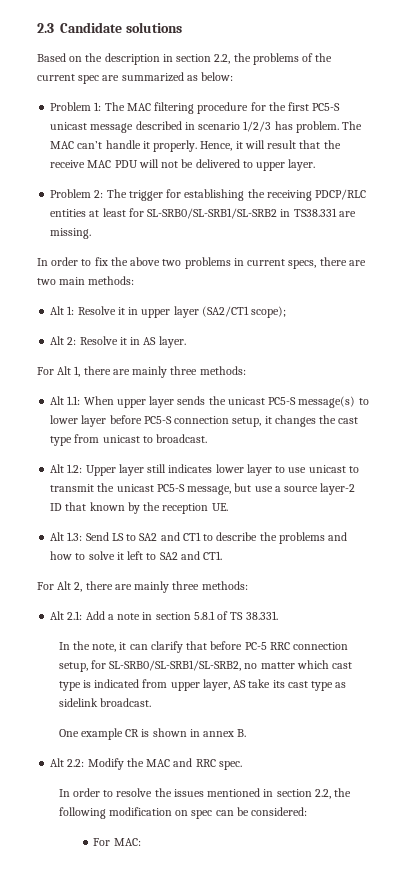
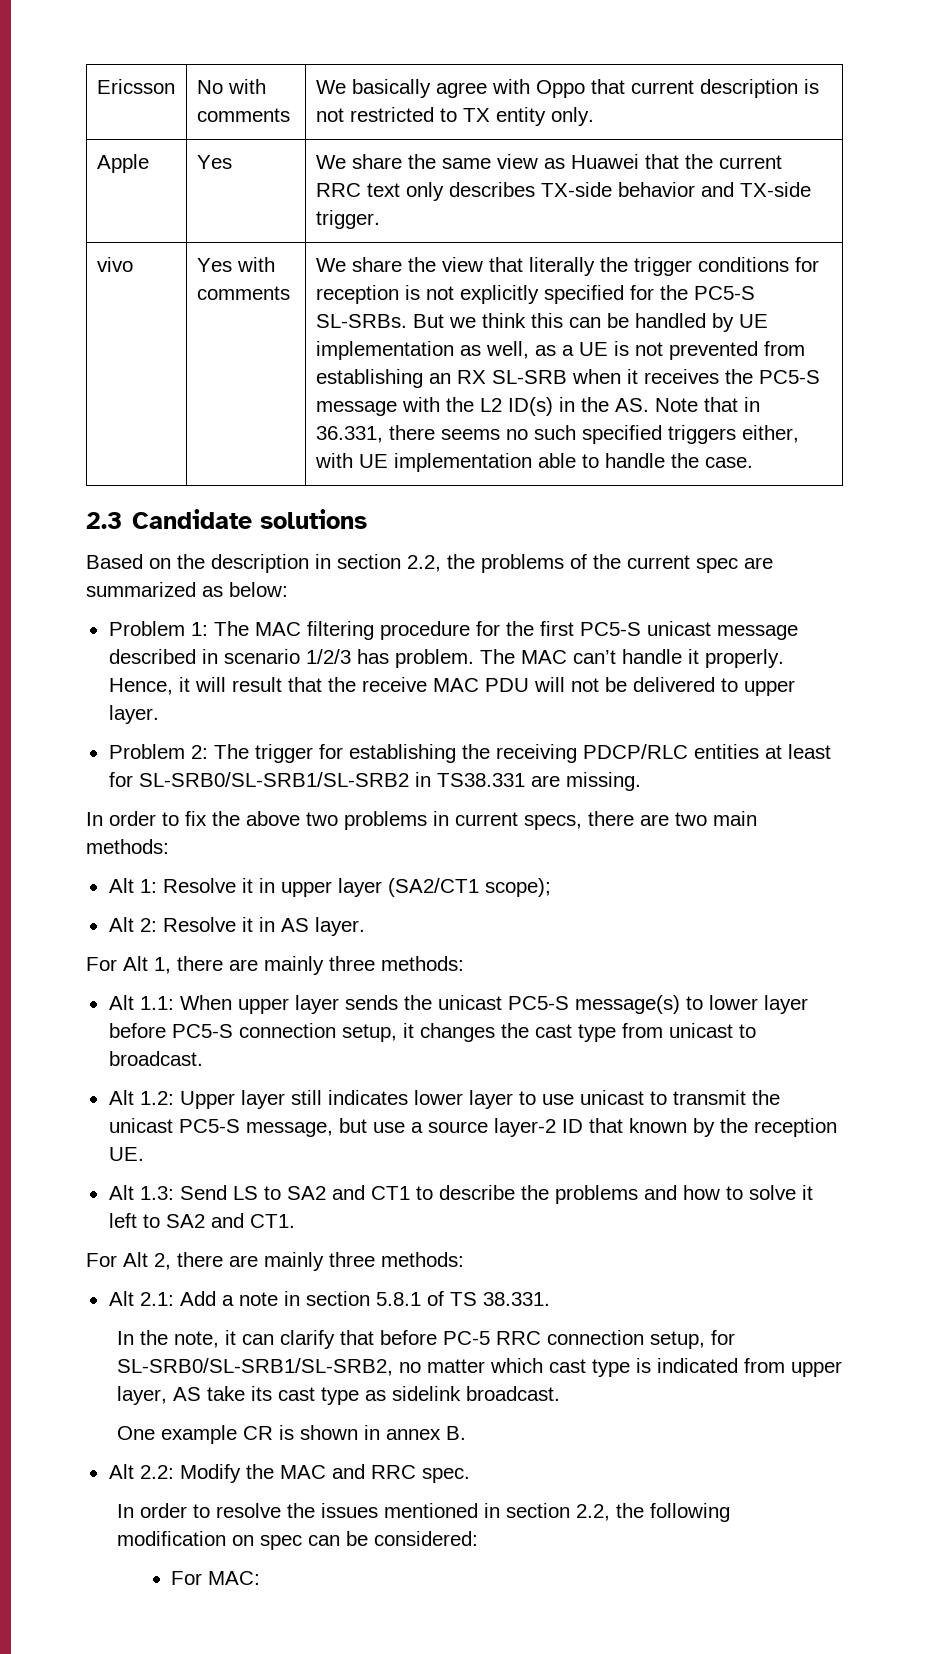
+ Ericsson | No with comments | We basically agree with Oppo that current description is not restricted to TX entity only.
+ Apple | Yes | We share the same view as Huawei that the current RRC text only describes TX-side behavior and TX-side trigger.
+ vivo | Yes with comments | We share the view that literally the trigger conditions for reception is not explicitly specified for the PC5-S SL-SRBs. But we think this can be handled by UE implementation as well, as a UE is not prevented from establishing an RX SL-SRB when it receives the PC5-S message with the L2 ID(s) in the AS. Note that in 36.331, there seems no such specified triggers either, with UE implementation able to handle the case.

